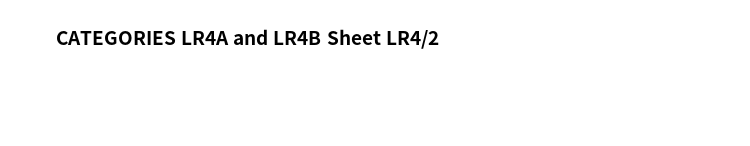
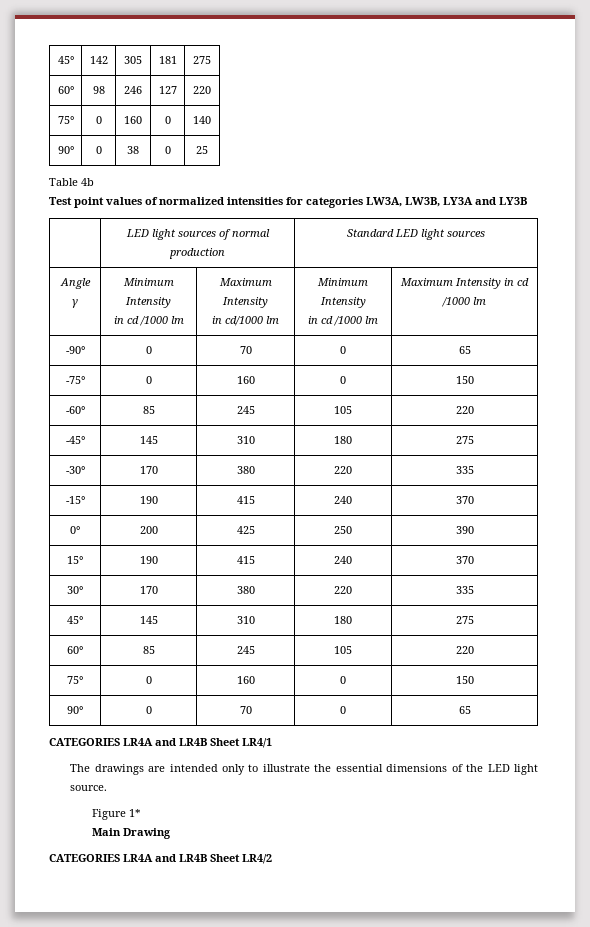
+ 45° | 142 | 305 | 181 | 275
+ 60° | 98 | 246 | 127 | 220
+ 75° | 0 | 160 | 0 | 140
+ 90° | 0 | 38 | 0 | 25
+ Table 4b
+ Test point values of normalized intensities for categories LW3A, LW3B, LY3A and LY3B
+ | LED light sources of normal production | Standard LED light sources
+ Angle γ | Minimum Intensity
+ in cd /1000 lm | Maximum Intensity
+ in cd/1000 lm | Minimum Intensity
+ in cd /1000 lm | Maximum Intensity in cd /1000 lm
+ -90° | 0 | 70 | 0 | 65
+ -75° | 0 | 160 | 0 | 150
+ -60° | 85 | 245 | 105 | 220
+ -45° | 145 | 310 | 180 | 275
+ -30° | 170 | 380 | 220 | 335
+ -15° | 190 | 415 | 240 | 370
+ 0° | 200 | 425 | 250 | 390
+ 15° | 190 | 415 | 240 | 370
+ 30° | 170 | 380 | 220 | 335
+ 45° | 145 | 310 | 180 | 275
+ 60° | 85 | 245 | 105 | 220
+ 75° | 0 | 160 | 0 | 150
+ 90° | 0 | 70 | 0 | 65
+ CATEGORIES LR4A and LR4B Sheet LR4/1
+ The drawings are intended only to illustrate the essential dimensions of the LED light source.
+ Figure 1*
+ Main Drawing

